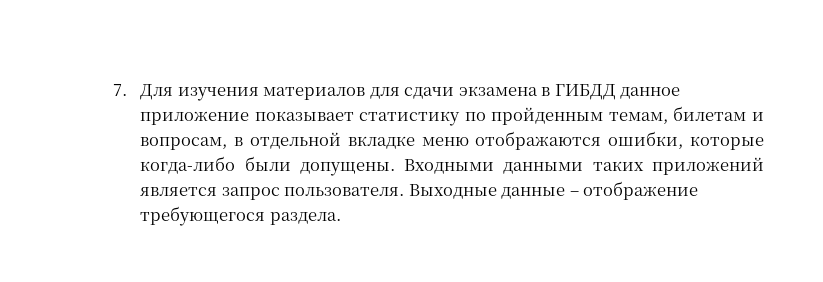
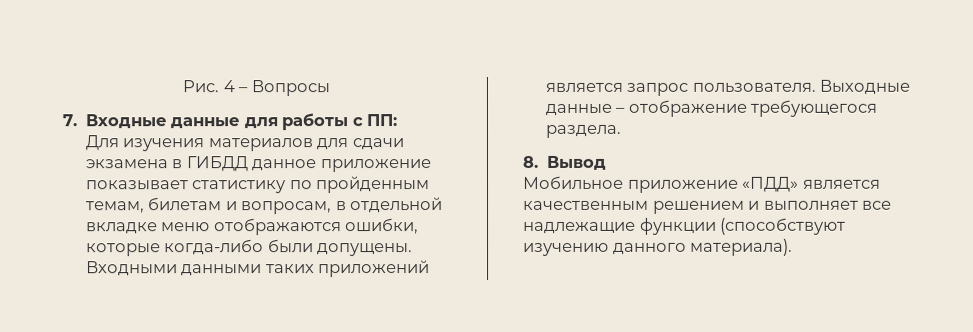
- 7. Для изучения материалов для сдачи экзамена в ГИБДД данное приложение показывает статистику по пройденным темам, билетам и вопросам, в отдельной вкладке меню отображаются ошибки, которые когда-либо были допущены.
+ Рис. 4 – Вопросы
+ 7. Входные данные для работы с ПП:
+ Для изучения материалов для сдачи экзамена в ГИБДД данное приложение показывает статистику по пройденным темам, билетам и вопросам, в отдельной вкладке меню отображаются ошибки, которые когда-либо были допущены.
+ 8. Вывод
+ Мобильное приложение «ПДД» является качественным решением и выполняет все надлежащие функции (способствуют изучению данного материала).

